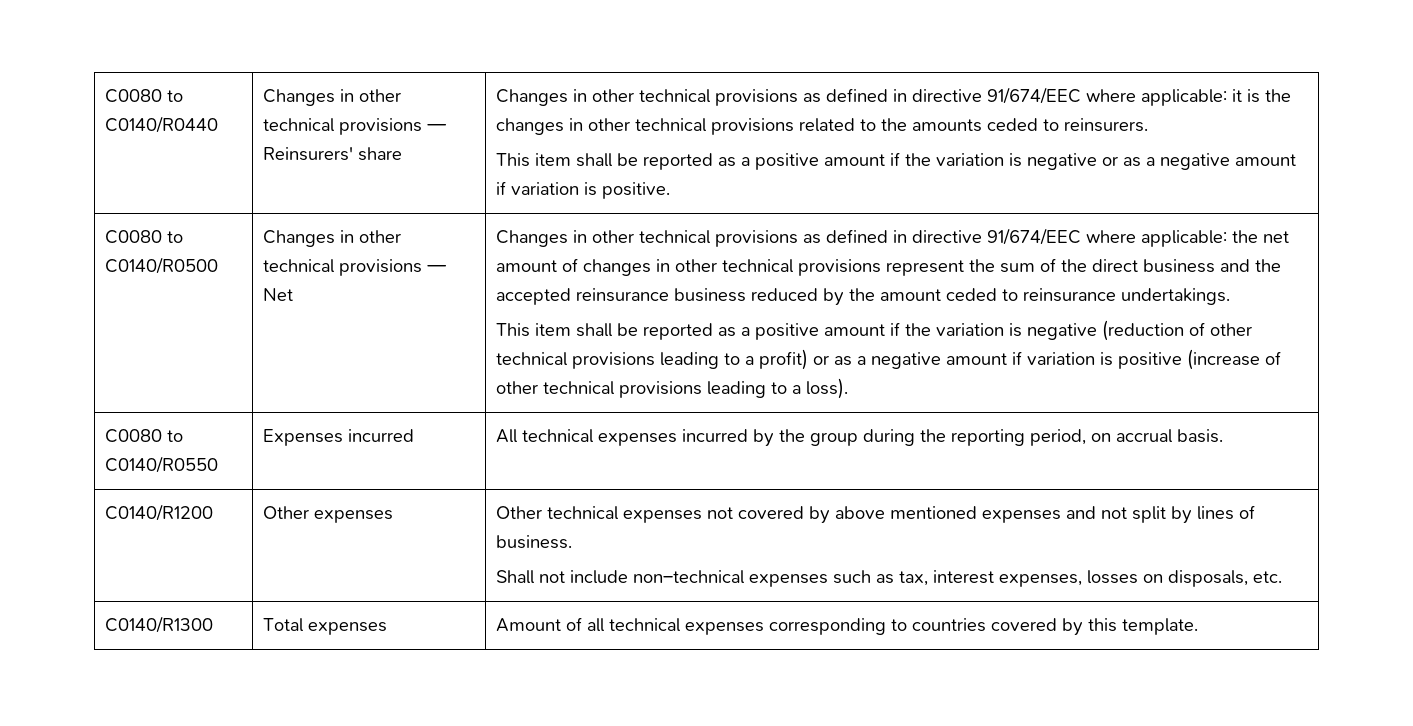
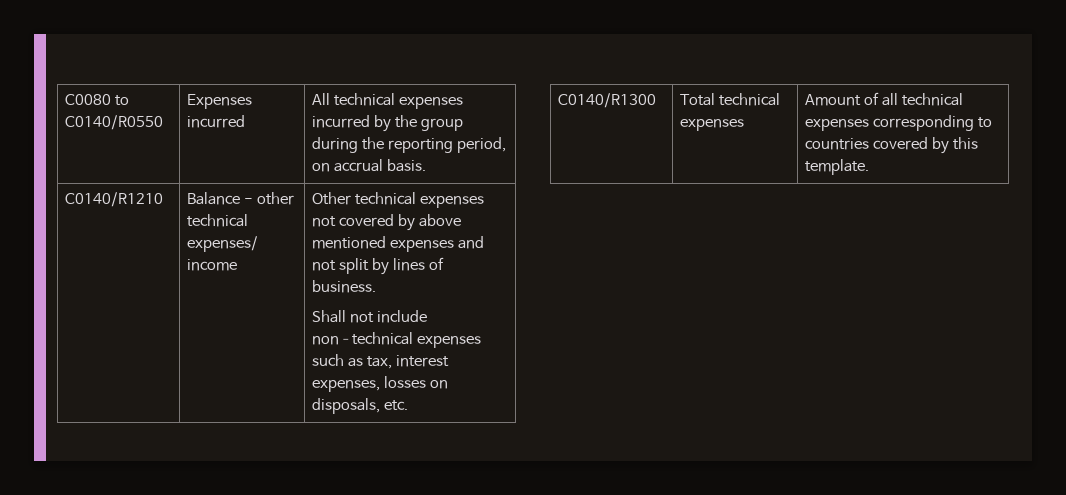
- C0080 to C0140/R0440 | Changes in other technical provisions — Reinsurers' share | Changes in other technical provisions as defined in directive 91/674/EEC where applicable: it is the changes in other technical provisions related to the amounts ceded to reinsurers.
- This item shall be reported as a positive amount if the variation is negative or as a negative amount if variation is positive.
- C0080 to C0140/R0500 | Changes in other technical provisions — Net | Changes in other technical provisions as defined in directive 91/674/EEC where applicable: the net amount of changes in other technical provisions represent the sum of the direct business and the accepted reinsurance business reduced by the amount ceded to reinsurance undertakings.
- This item shall be reported as a positive amount if the variation is negative (reduction of other technical provisions leading to a profit) or as a negative amount if variation is positive (increase of other technical provisions leading to a loss).
- C0140/R1200 | Other expenses | Other technical expenses not covered by above mentioned expenses and not split by lines of business.
+ C0140/R1210 | Balance - other technical expenses/ income | Other technical expenses not covered by above mentioned expenses and not split by lines of business.
- C0140/R1300 | Total expenses | Amount of all technical expenses corresponding to countries covered by this template.
+ C0140/R1300 | Total technical expenses | Amount of all technical expenses corresponding to countries covered by this template.

